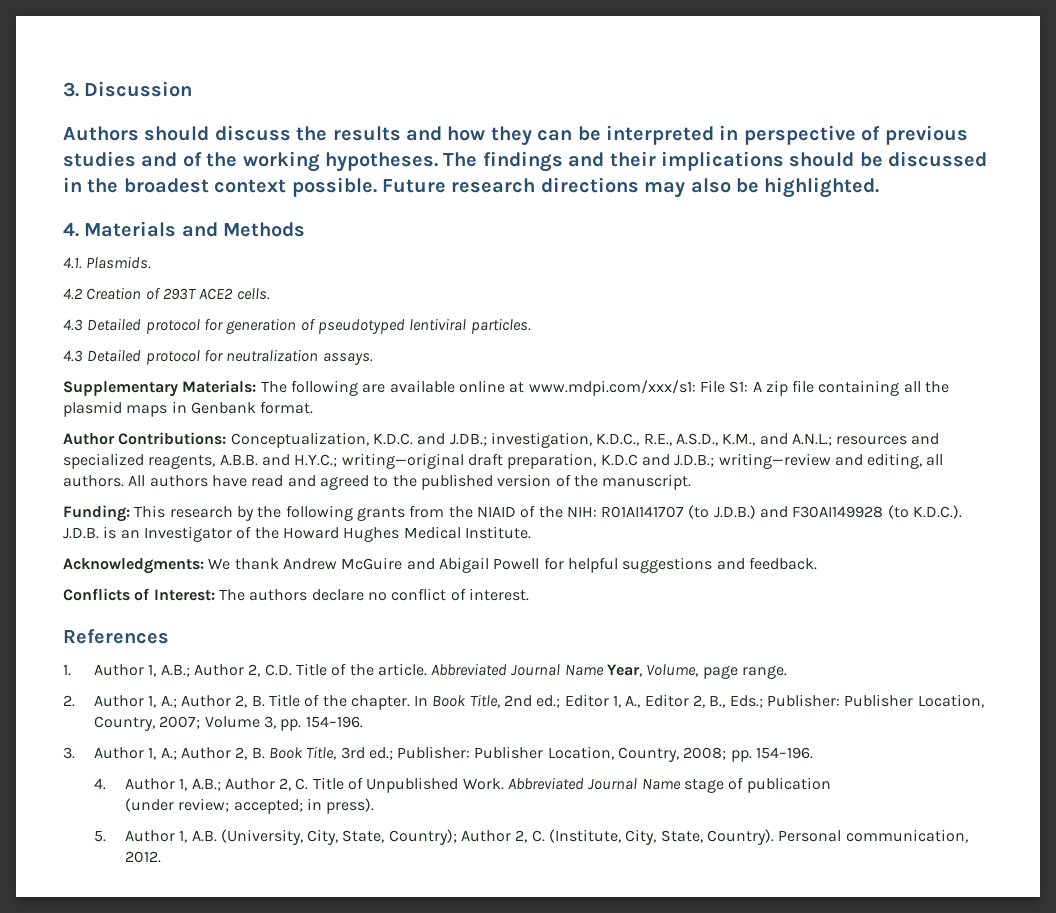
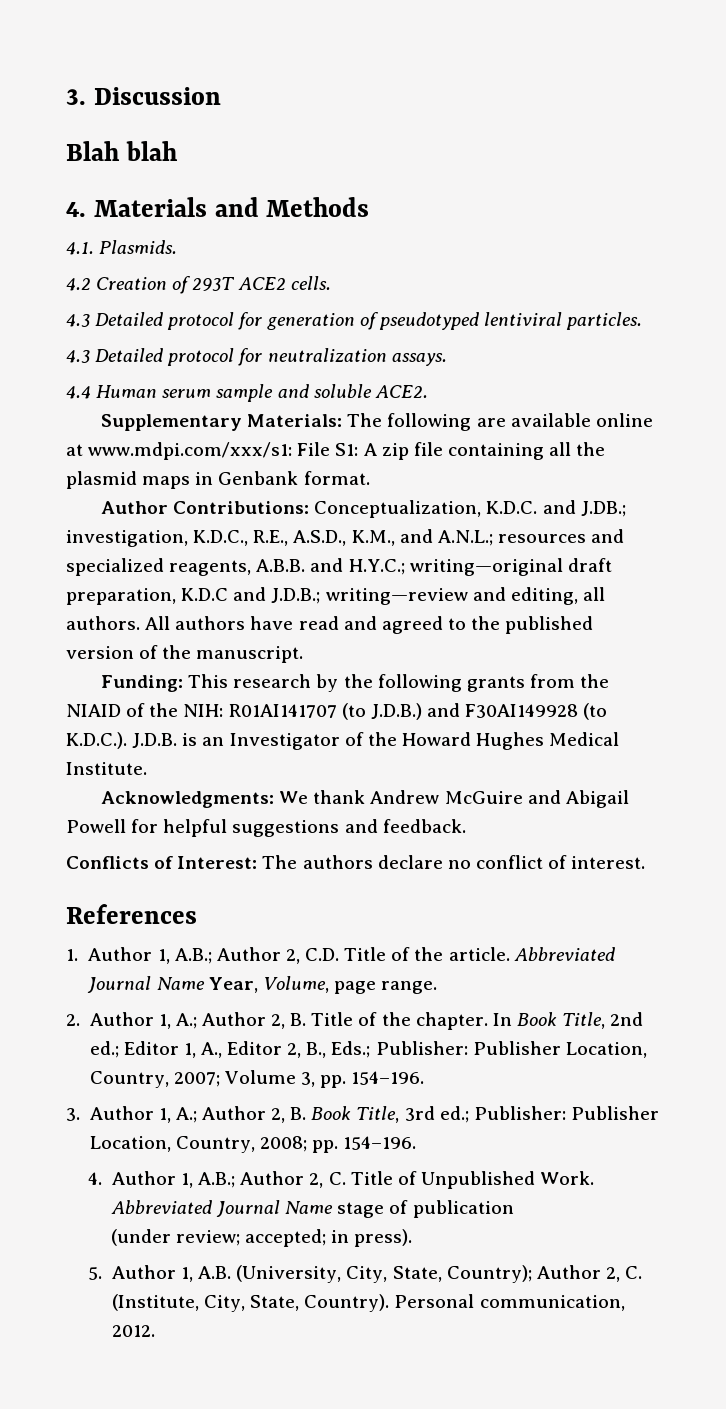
- Authors should discuss the results and how they can be interpreted in perspective of previous studies and of the working hypotheses. The findings and their implications should be discussed in the broadest context possible. Future research directions may also be highlighted.
+ Blah blah
+ 4.4 Human serum sample and soluble ACE2.

